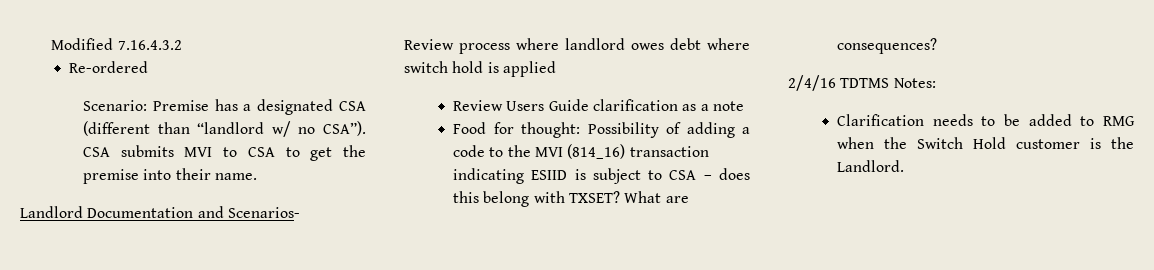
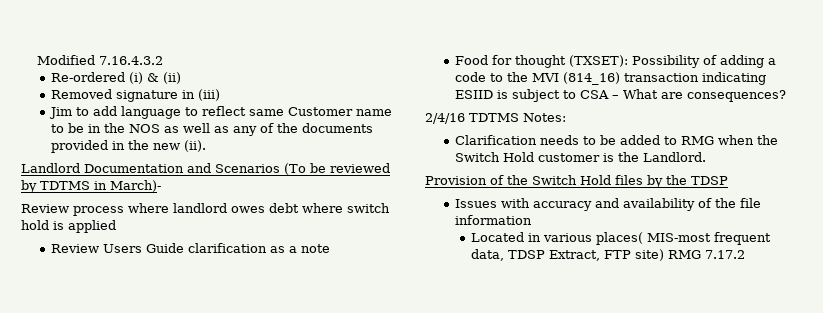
- Re-ordered
- Scenario: Premise has a designated CSA (different than “landlord w/ no CSA”). CSA submits MVI to CSA to get the premise into their name.
- Landlord Documentation and Scenarios-
+ Re-ordered (i) & (ii)
+ Removed signature in (iii)
+ Jim to add language to reflect same Customer name to be in the NOS as well as any of the documents provided in the new (ii).
+ Landlord Documentation and Scenarios (To be reviewed by TDTMS in March)-
- Food for thought: Possibility of adding a code to the MVI (814_16) transaction indicating ESIID is subject to CSA – does this belong with TXSET? What are consequences?
+ Food for thought (TXSET): Possibility of adding a code to the MVI (814_16) transaction indicating ESIID is subject to CSA – What are consequences?
+ Provision of the Switch Hold files by the TDSP
+ Issues with accuracy and availability of the file information
+ Located in various places( MIS-most frequent data, TDSP Extract, FTP site) RMG 7.17.2

